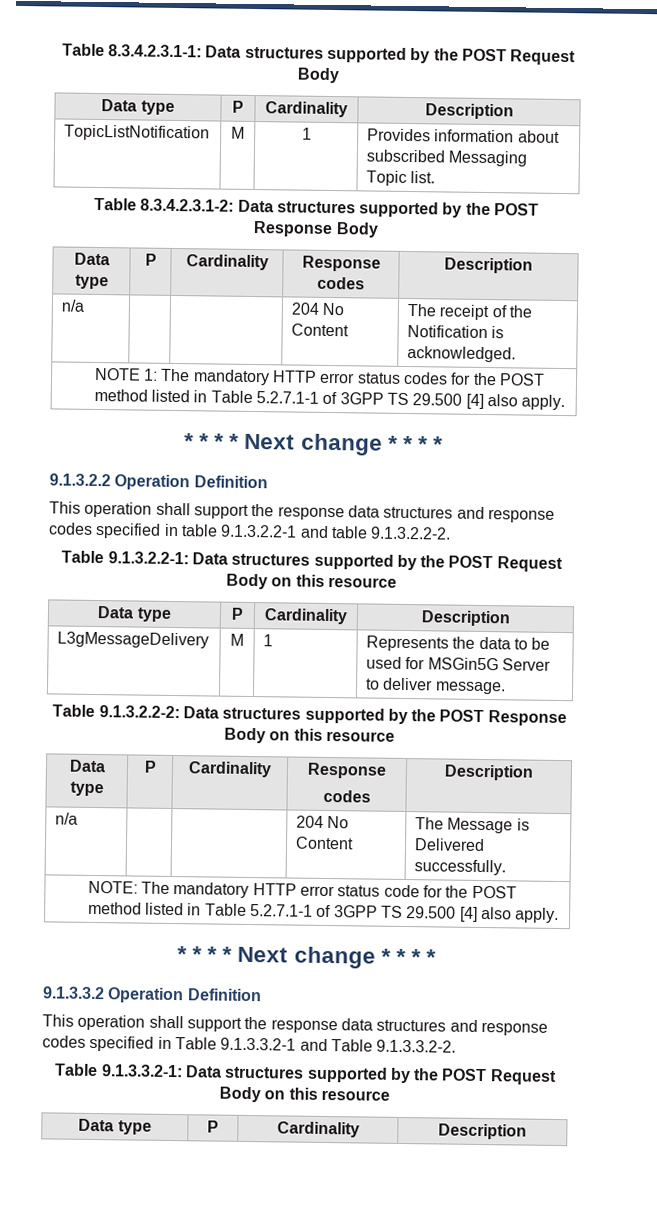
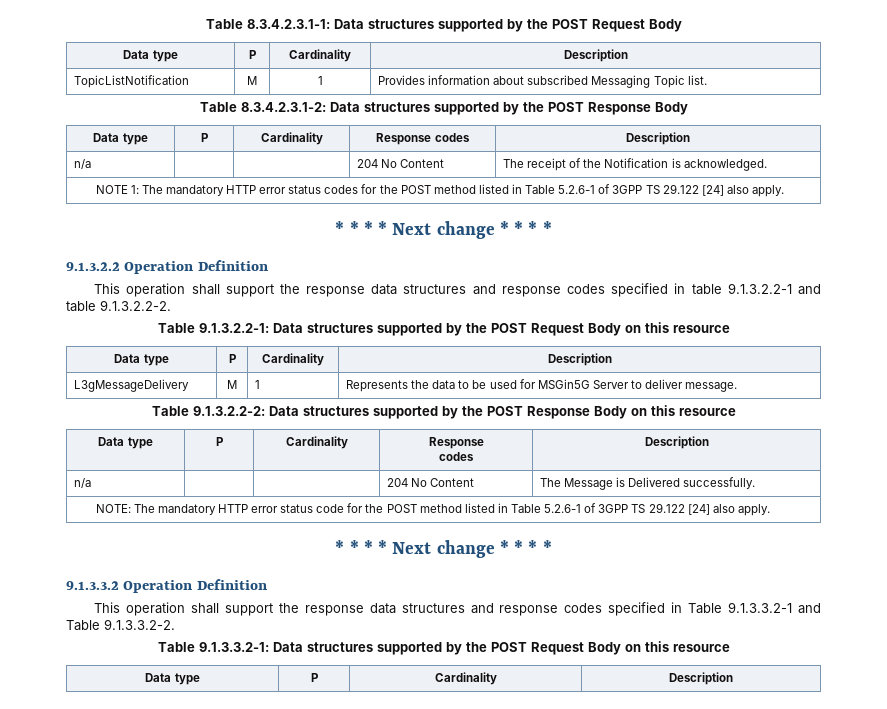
- NOTE 1: The mandatory HTTP error status codes for the POST method listed in Table 5.2.7.1-1 of 3GPP TS 29.500 [4] also apply.
+ NOTE 1: The mandatory HTTP error status codes for the POST method listed in Table 5.2.6-1 of 3GPP TS 29.122 [24] also apply.
- NOTE: The mandatory HTTP error status code for the POST method listed in Table 5.2.7.1-1 of 3GPP TS 29.500 [4] also apply.
+ NOTE: The mandatory HTTP error status code for the POST method listed in Table 5.2.6-1 of 3GPP TS 29.122 [24] also apply.

